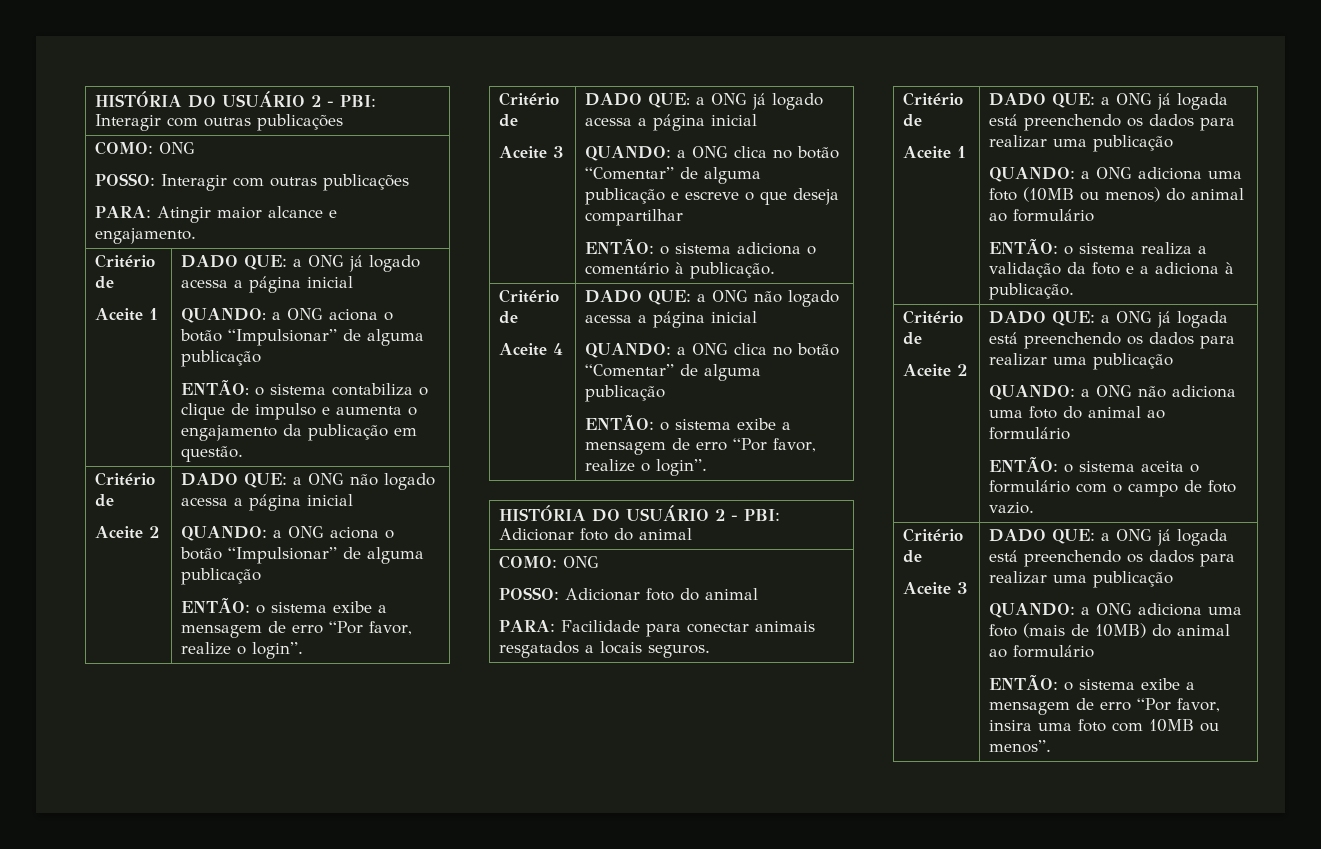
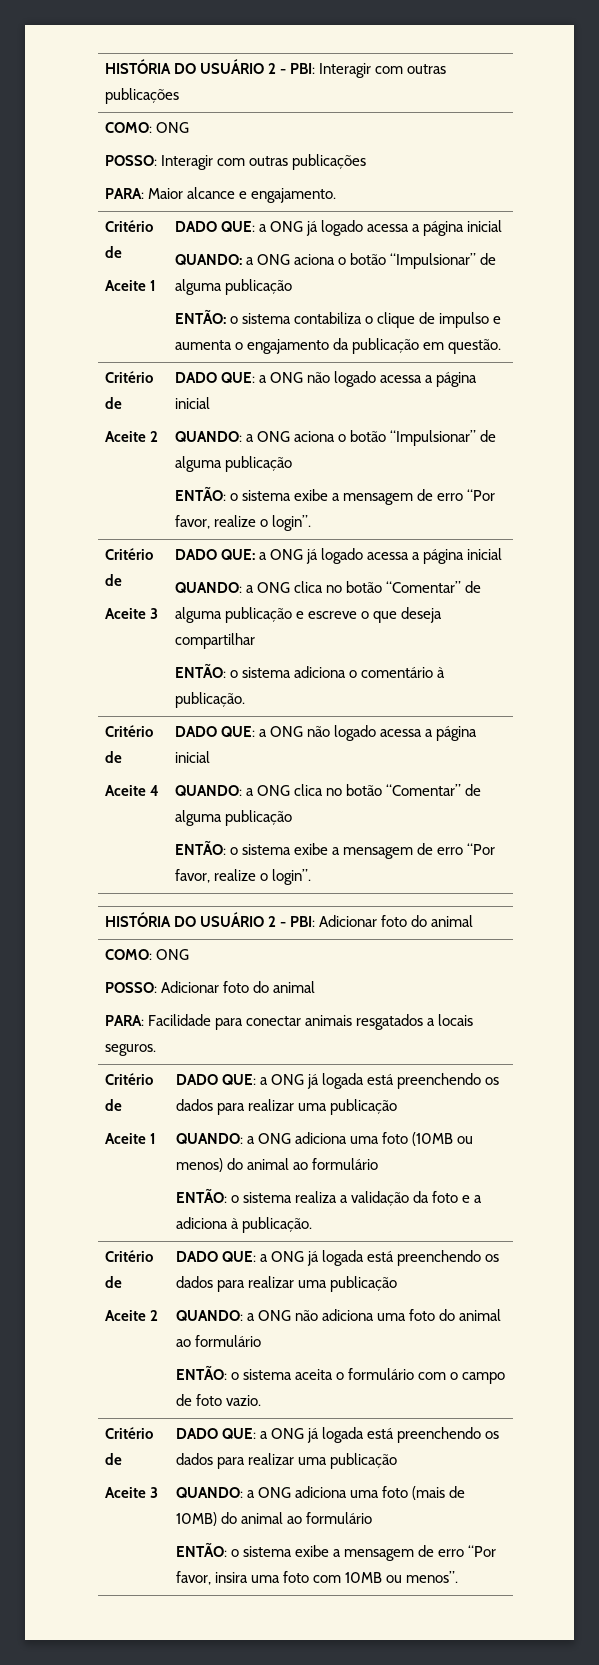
  HISTÓRIA DO USUÁRIO 2 - PBI: Interagir com outras publicações
  COMO: ONG
  POSSO: Interagir com outras publicações
- PARA: Atingir maior alcance e engajamento.
+ PARA: Maior alcance e engajamento.

